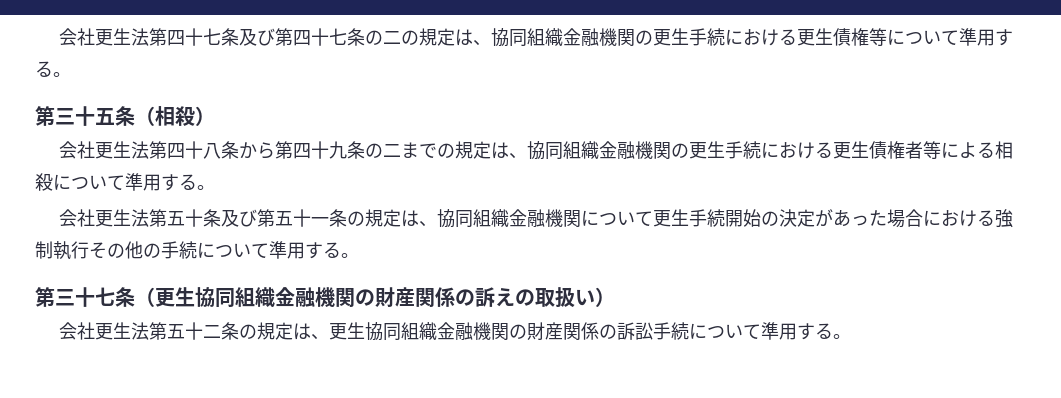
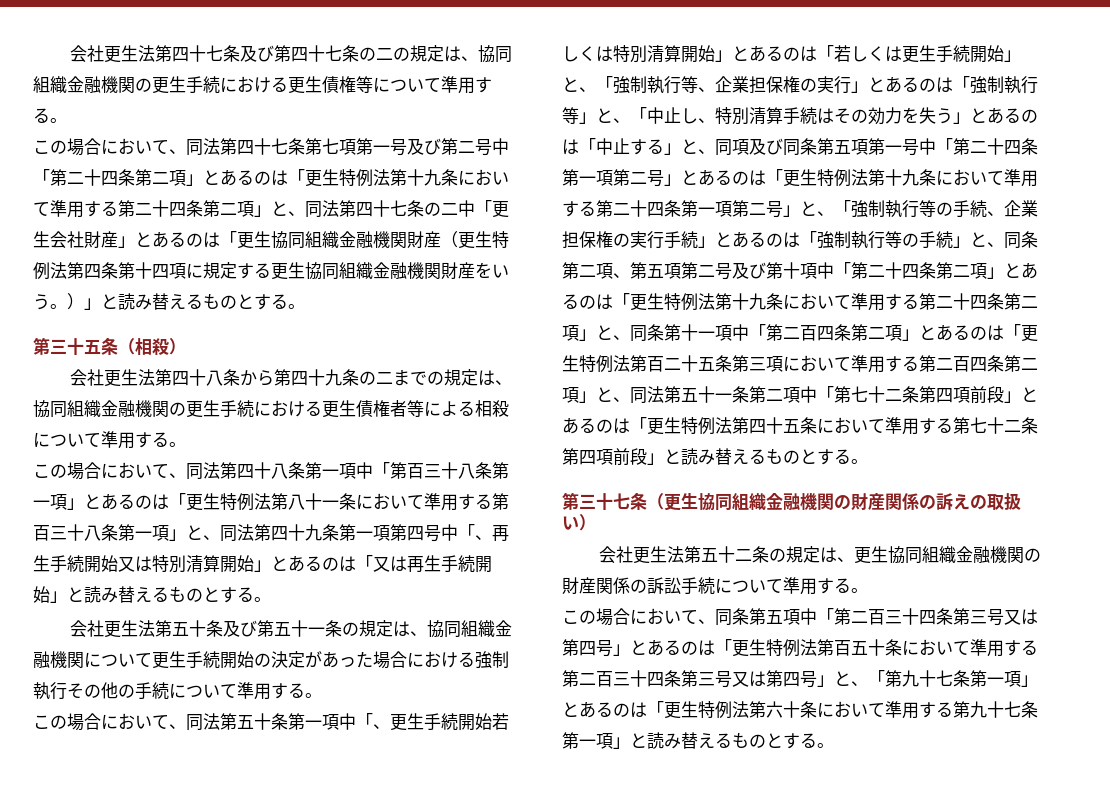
+ この場合において、同法第四十七条第七項第一号及び第二号中「第二十四条第二項」とあるのは「更生特例法第十九条において準用する第二十四条第二項」と、同法第四十七条の二中「更生会社財産」とあるのは「更生協同組織金融機関財産（更生特例法第四条第十四項に規定する更生協同組織金融機関財産をいう。）」と読み替えるものとする。
+ この場合において、同法第四十八条第一項中「第百三十八条第一項」とあるのは「更生特例法第八十一条において準用する第百三十八条第一項」と、同法第四十九条第一項第四号中「、再生手続開始又は特別清算開始」とあるのは「又は再生手続開始」と読み替えるものとする。
+ この場合において、同法第五十条第一項中「、更生手続開始若しくは特別清算開始」とあるのは「若しくは更生手続開始」と、「強制執行等、企業担保権の実行」とあるのは「強制執行等」と、「中止し、特別清算手続はその効力を失う」とあるのは「中止する」と、同項及び同条第五項第一号中「第二十四条第一項第二号」とあるのは「更生特例法第十九条において準用する第二十四条第一項第二号」と、「強制執行等の手続、企業担保権の実行手続」とあるのは「強制執行等の手続」と、同条第二項、第五項第二号及び第十項中「第二十四条第二項」とあるのは「更生特例法第十九条において準用する第二十四条第二項」と、同条第十一項中「第二百四条第二項」とあるのは「更生特例法第百二十五条第三項において準用する第二百四条第二項」と、同法第五十一条第二項中「第七十二条第四項前段」とあるのは「更生特例法第四十五条において準用する第七十二条第四項前段」と読み替えるものとする。
+ この場合において、同条第五項中「第二百三十四条第三号又は第四号」とあるのは「更生特例法第百五十条において準用する第二百三十四条第三号又は第四号」と、「第九十七条第一項」とあるのは「更生特例法第六十条において準用する第九十七条第一項」と読み替えるものとする。

